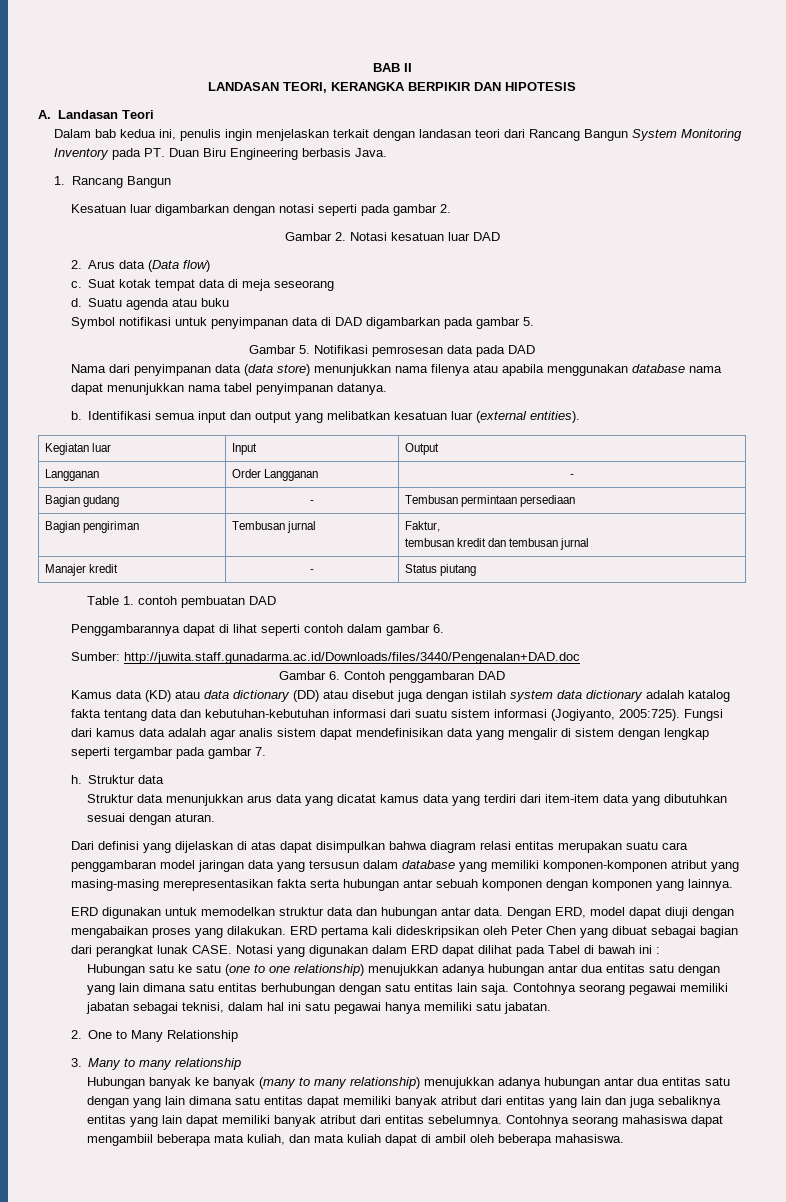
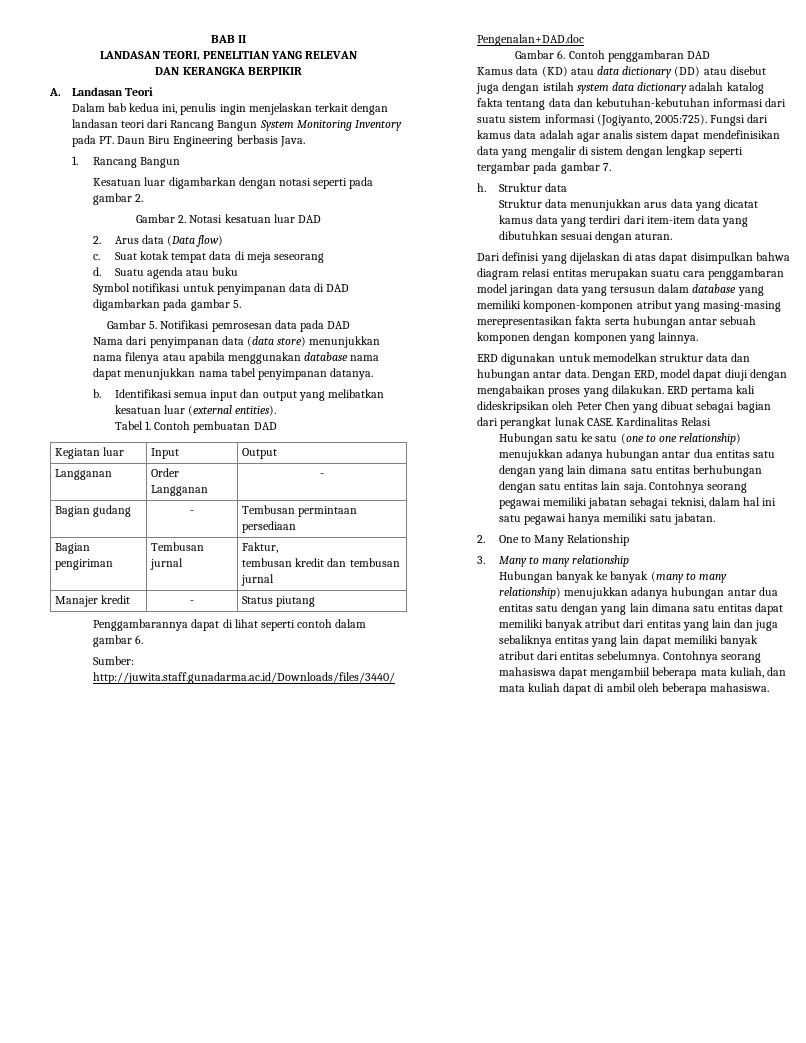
- LANDASAN TEORI, KERANGKA BERPIKIR DAN HIPOTESIS
+ LANDASAN TEORI, PENELITIAN YANG RELEVAN
+ DAN KERANGKA BERPIKIR
- Dalam bab kedua ini, penulis ingin menjelaskan terkait dengan landasan teori dari Rancang Bangun System Monitoring Inventory pada PT. Duan Biru Engineering berbasis Java.
+ Dalam bab kedua ini, penulis ingin menjelaskan terkait dengan landasan teori dari Rancang Bangun System Monitoring Inventory pada PT. Daun Biru Engineering berbasis Java.
+ Tabel 1. Contoh pembuatan DAD
- Table 1. contoh pembuatan DAD
- Notasi yang digunakan dalam ERD dapat dilihat pada Tabel di bawah ini :
+ Kardinalitas Relasi

